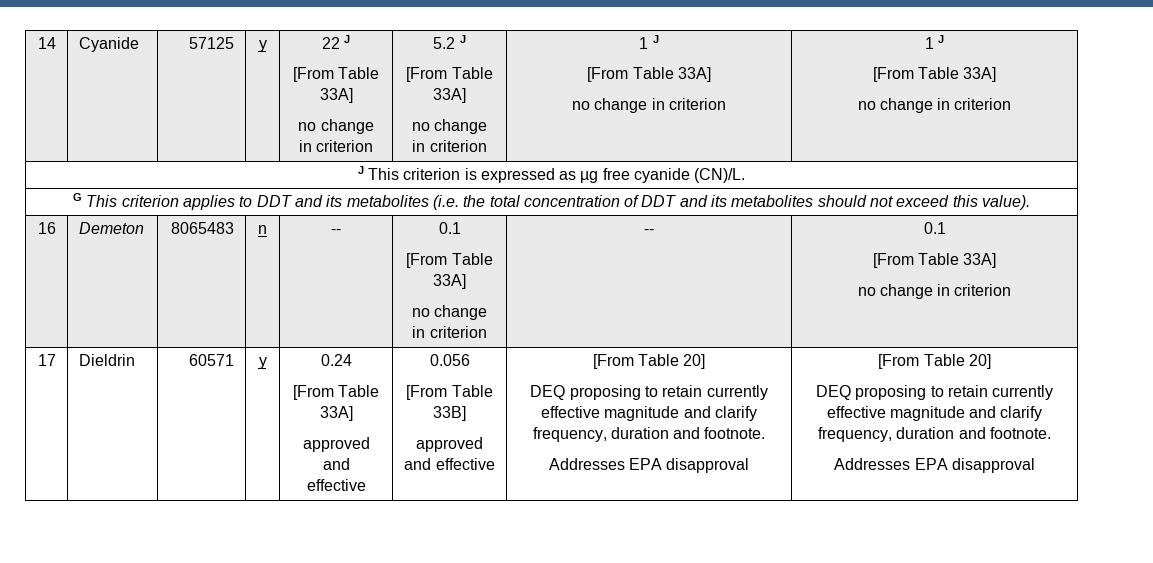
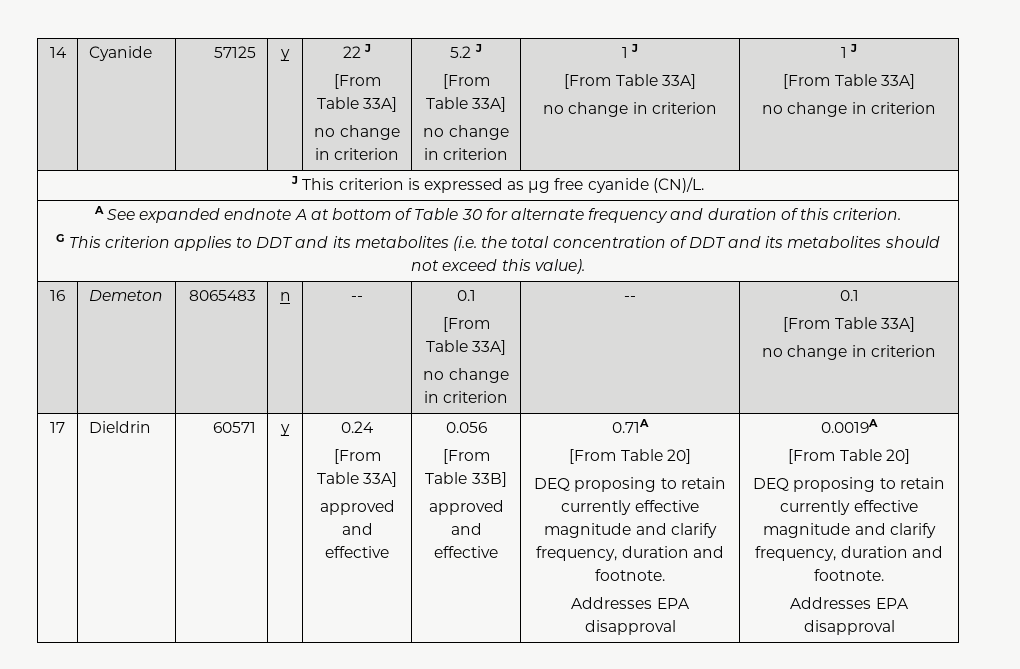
+ A See expanded endnote A at bottom of Table 30 for alternate frequency and duration of this criterion.
+ 0.71A
+ 0.0019A

